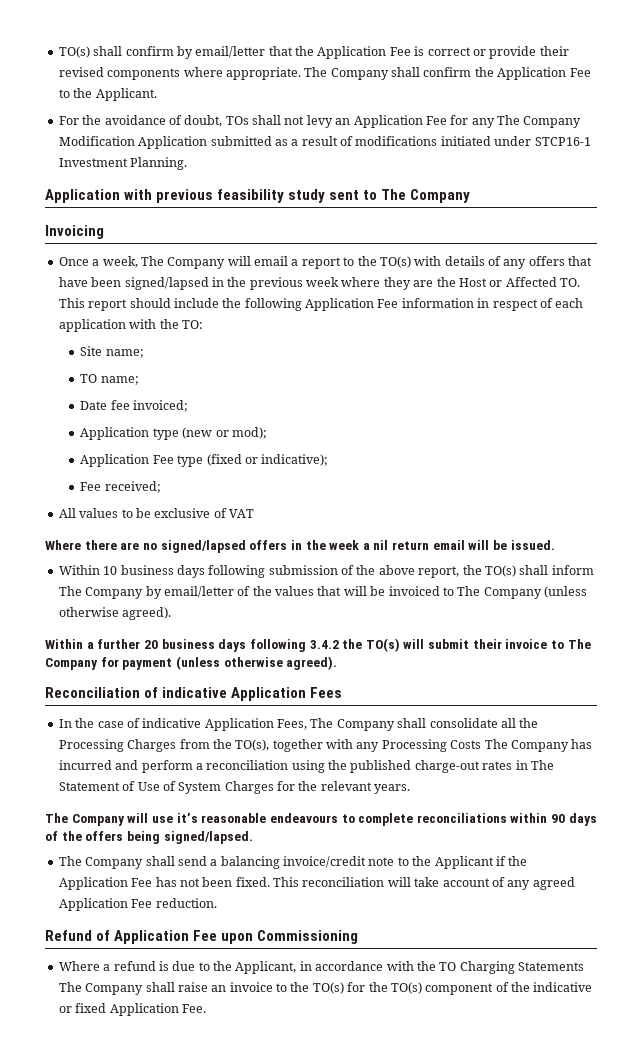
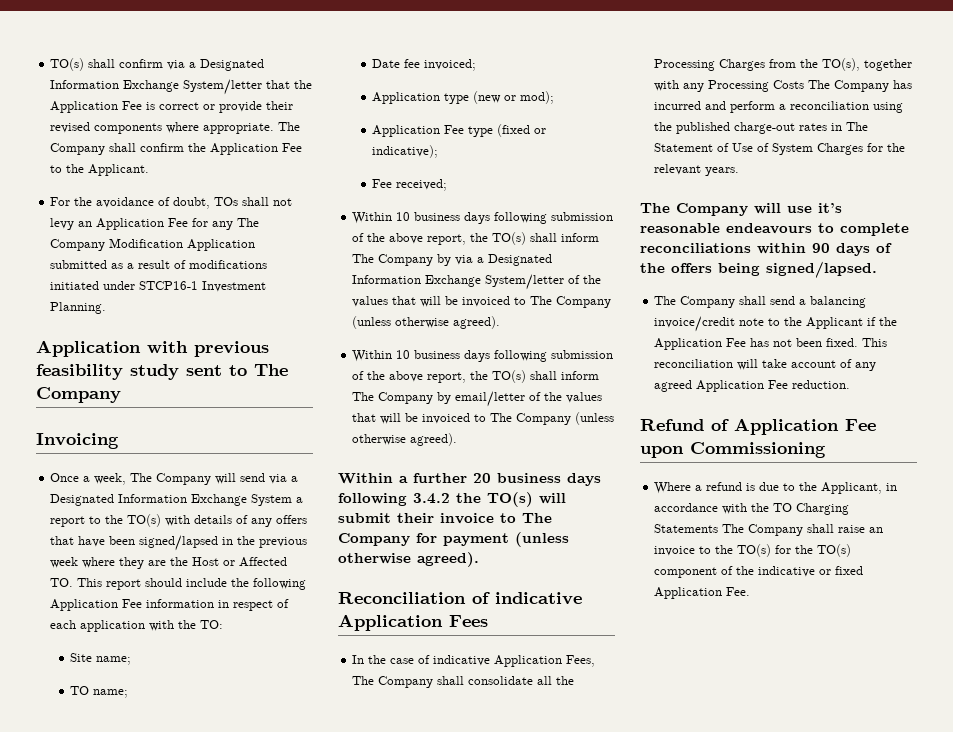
- TO(s) shall confirm by email/letter that the Application Fee is correct or provide their revised components where appropriate.
+ TO(s) shall confirm via a Designated Information Exchange System/letter that the Application Fee is correct or provide their revised components where appropriate.
- Once a week, The Company will email a report to the TO(s) with details of any offers that have been signed/lapsed in the previous week where they are the Host or Affected TO. This report should include the following Application Fee information in respect of each application with the TO:
+ Once a week, The Company will send via a Designated Information Exchange System a report to the TO(s) with details of any offers that have been signed/lapsed in the previous week where they are the Host or Affected TO. This report should include the following Application Fee information in respect of each application with the TO:
- All values to be exclusive of VAT
- Where there are no signed/lapsed offers in the week a nil return email will be issued.
+ Within 10 business days following submission of the above report, the TO(s) shall inform The Company by via a Designated Information Exchange System/letter of the values that will be invoiced to The Company (unless otherwise agreed).

